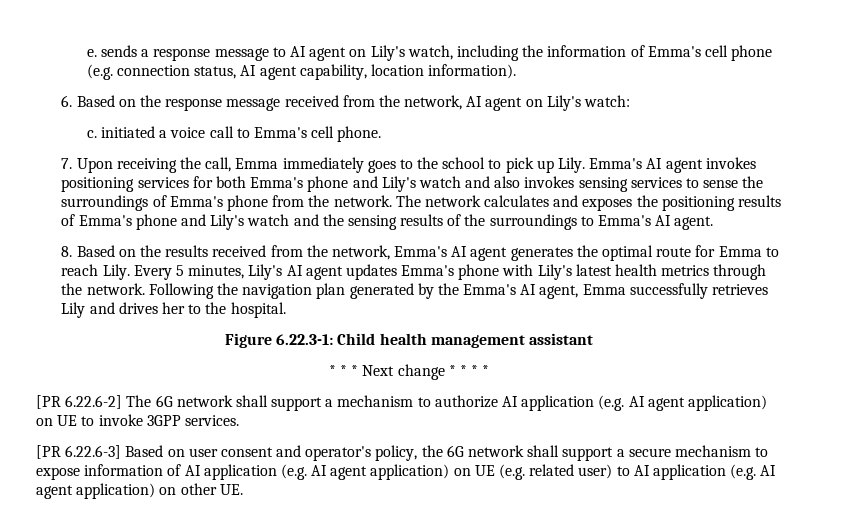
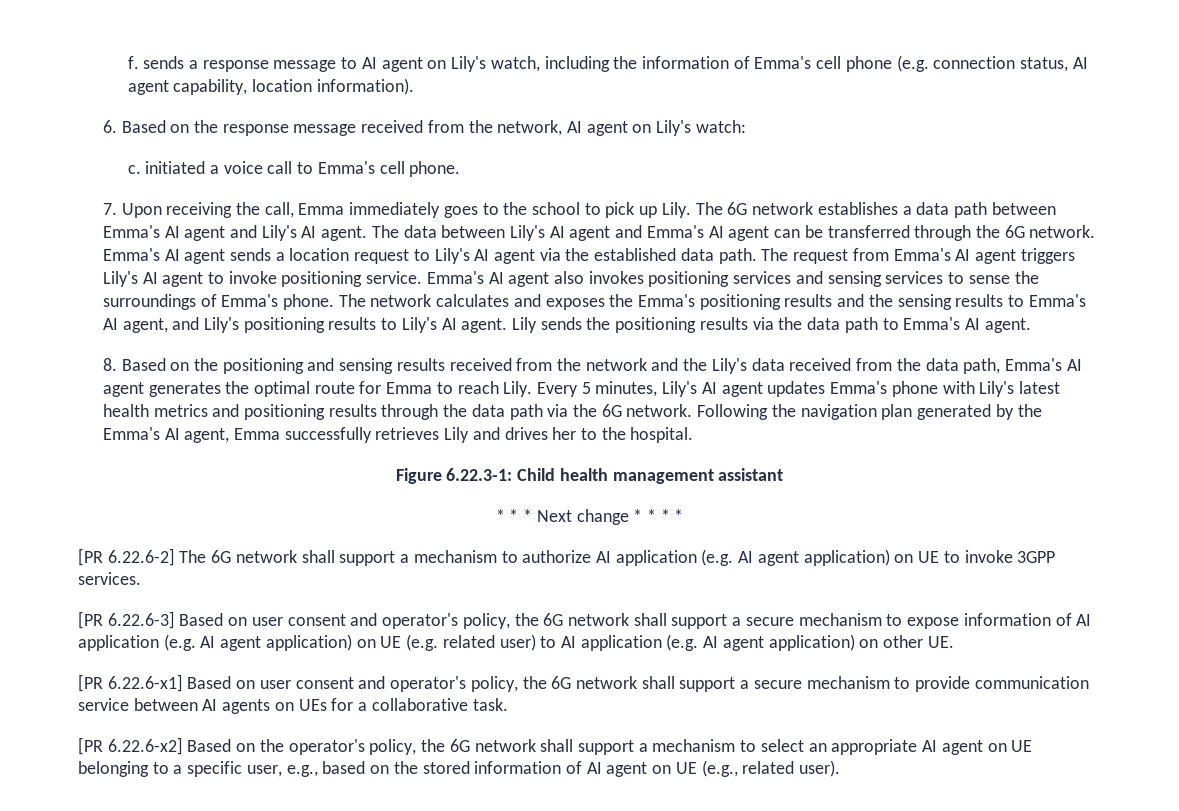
- e. sends a response message to AI agent on Lily's watch, including the information of Emma's cell phone (e.g. connection status, AI agent capability, location information).
+ f. sends a response message to AI agent on Lily's watch, including the information of Emma's cell phone (e.g. connection status, AI agent capability, location information).
- Emma's AI agent invokes positioning services for both Emma's phone and Lily's watch and also invokes sensing services to sense the surroundings of Emma's phone from the network.
+ The 6G network establishes a data path between Emma's AI agent and Lily's AI agent. The data between Lily's AI agent and Emma's AI agent can be transferred through the 6G network. Emma's AI agent sends a location request to Lily's AI agent via the established data path. The request from Emma's AI agent triggers Lily's AI agent to invoke positioning service. Emma's AI agent also invokes positioning services and sensing services to sense the surroundings of Emma's phone.
- The network calculates and exposes the positioning results of Emma's phone and Lily's watch and the sensing results of the surroundings to Emma's AI agent.
+ The network calculates and exposes the Emma's positioning results and the sensing results to Emma's AI agent, and Lily's positioning results to Lily's AI agent. Lily sends the positioning results via the data path to Emma's AI agent.
- 8. Based on the results received from the network, Emma's AI agent generates the optimal route for Emma to reach Lily.
+ 8. Based on the positioning and sensing results received from the network and the Lily's data received from the data path, Emma's AI agent generates the optimal route for Emma to reach Lily.
- Every 5 minutes, Lily's AI agent updates Emma's phone with Lily's latest health metrics through the network.
+ Every 5 minutes, Lily's AI agent updates Emma's phone with Lily's latest health metrics and positioning results through the data path via the 6G network.
+ [PR 6.22.6-x1] Based on user consent and operator's policy, the 6G network shall support a secure mechanism to provide communication service between AI agents on UEs for a collaborative task.
+ [PR 6.22.6-x2] Based on the operator's policy, the 6G network shall support a mechanism to select an appropriate AI agent on UE belonging to a specific user, e.g., based on the stored information of AI agent on UE (e.g., related user).

